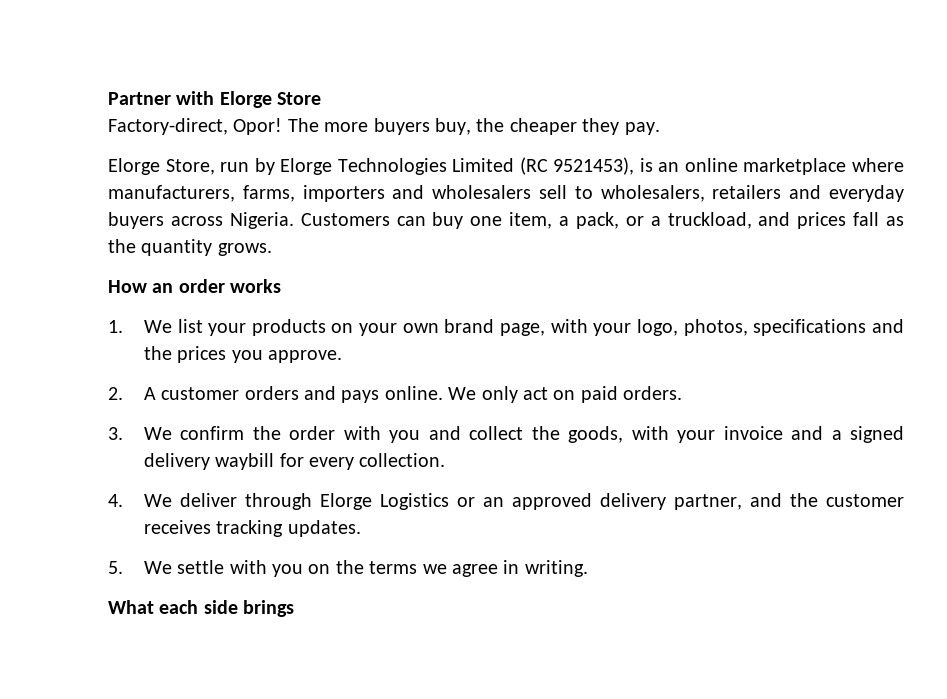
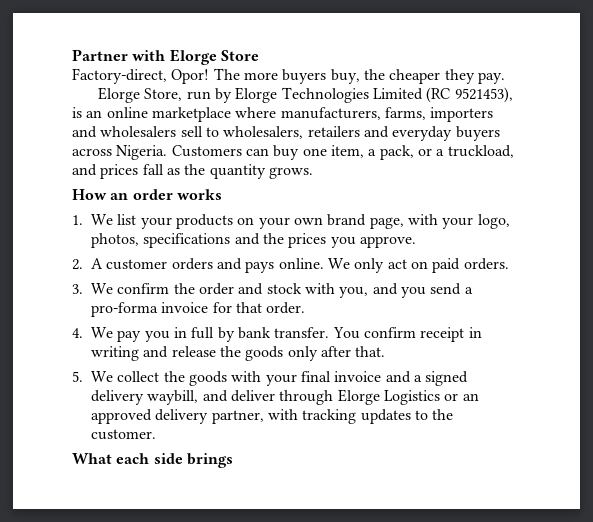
- 3. We confirm the order with you and collect the goods, with your invoice and a signed delivery waybill for every collection.
- 4. We deliver through Elorge Logistics or an approved delivery partner, and the customer receives tracking updates.
- 5. We settle with you on the terms we agree in writing.
+ 3. We confirm the order and stock with you, and you send a pro-forma invoice for that order.
+ 4. We pay you in full by bank transfer. You confirm receipt in writing and release the goods only after that.
+ 5. We collect the goods with your final invoice and a signed delivery waybill, and deliver through Elorge Logistics or an approved delivery partner, with tracking updates to the customer.

